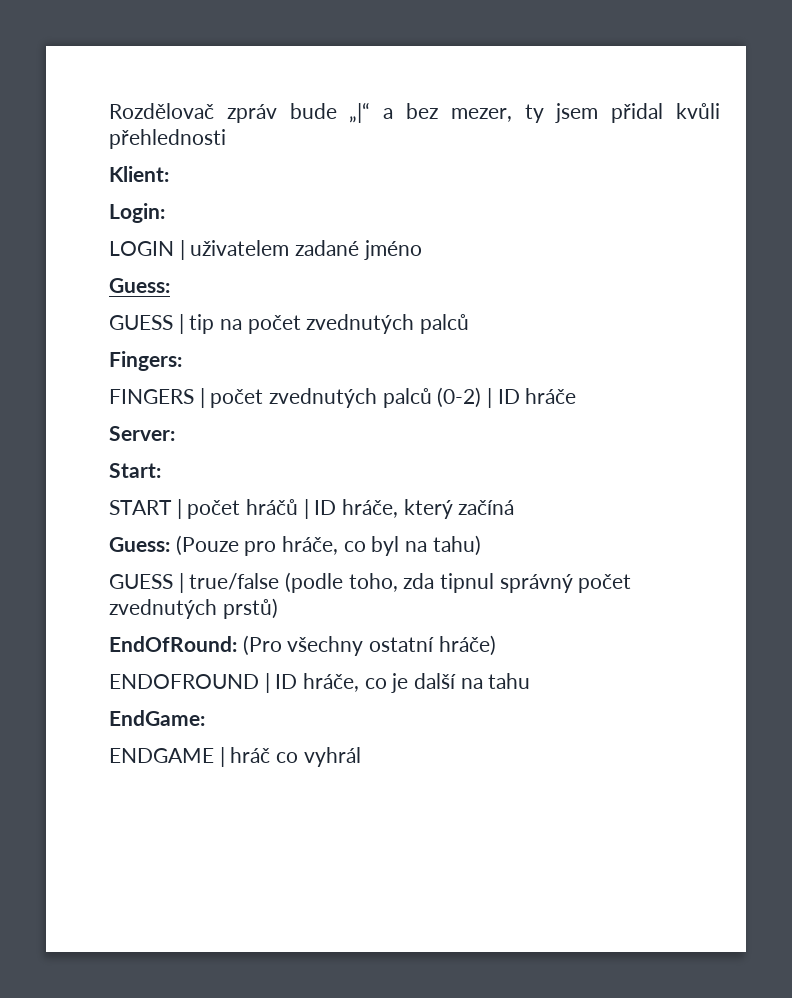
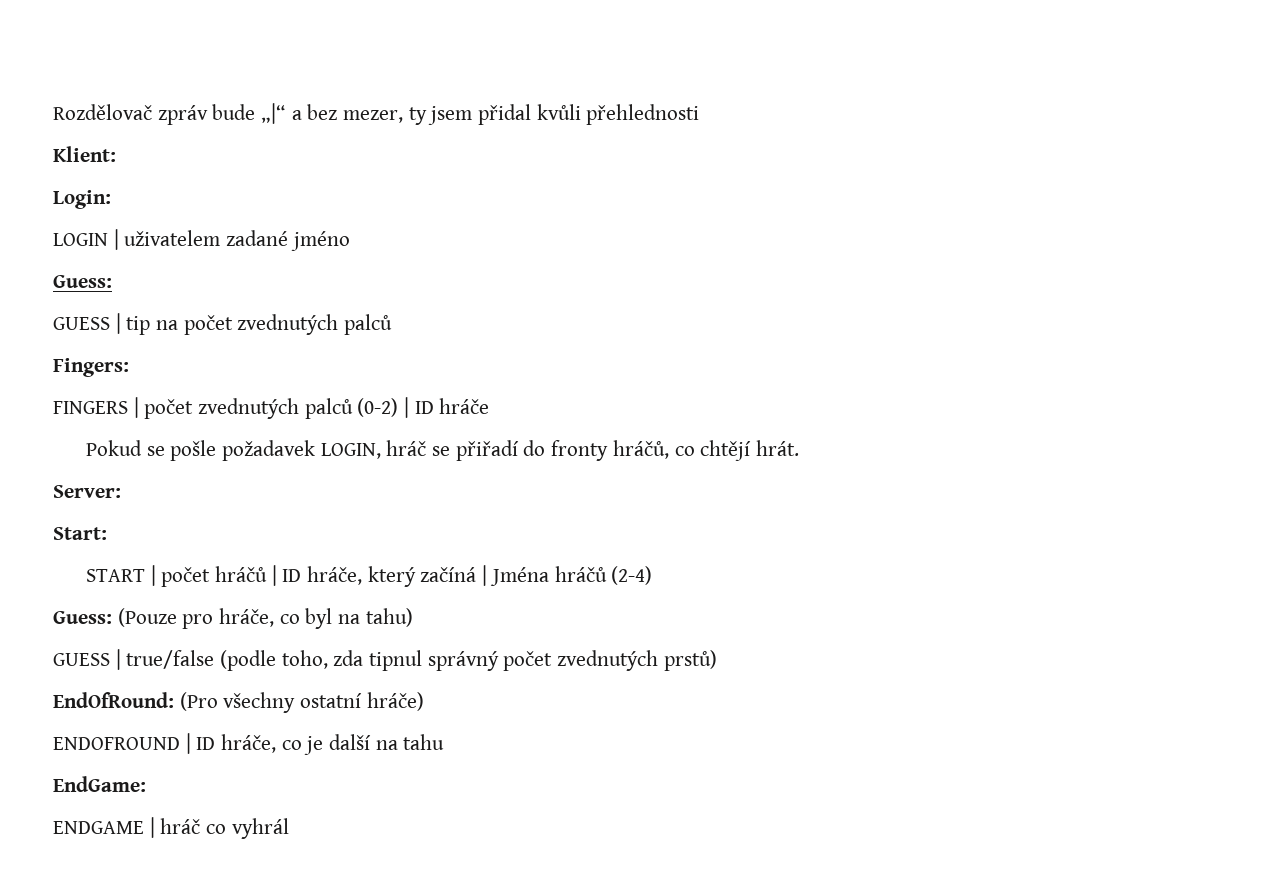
+ Pokud se pošle požadavek LOGIN, hráč se přiřadí do fronty hráčů, co chtějí hrát.
- START | počet hráčů | ID hráče, který začíná
+ START | počet hráčů | ID hráče, který začíná | Jména hráčů (2-4)

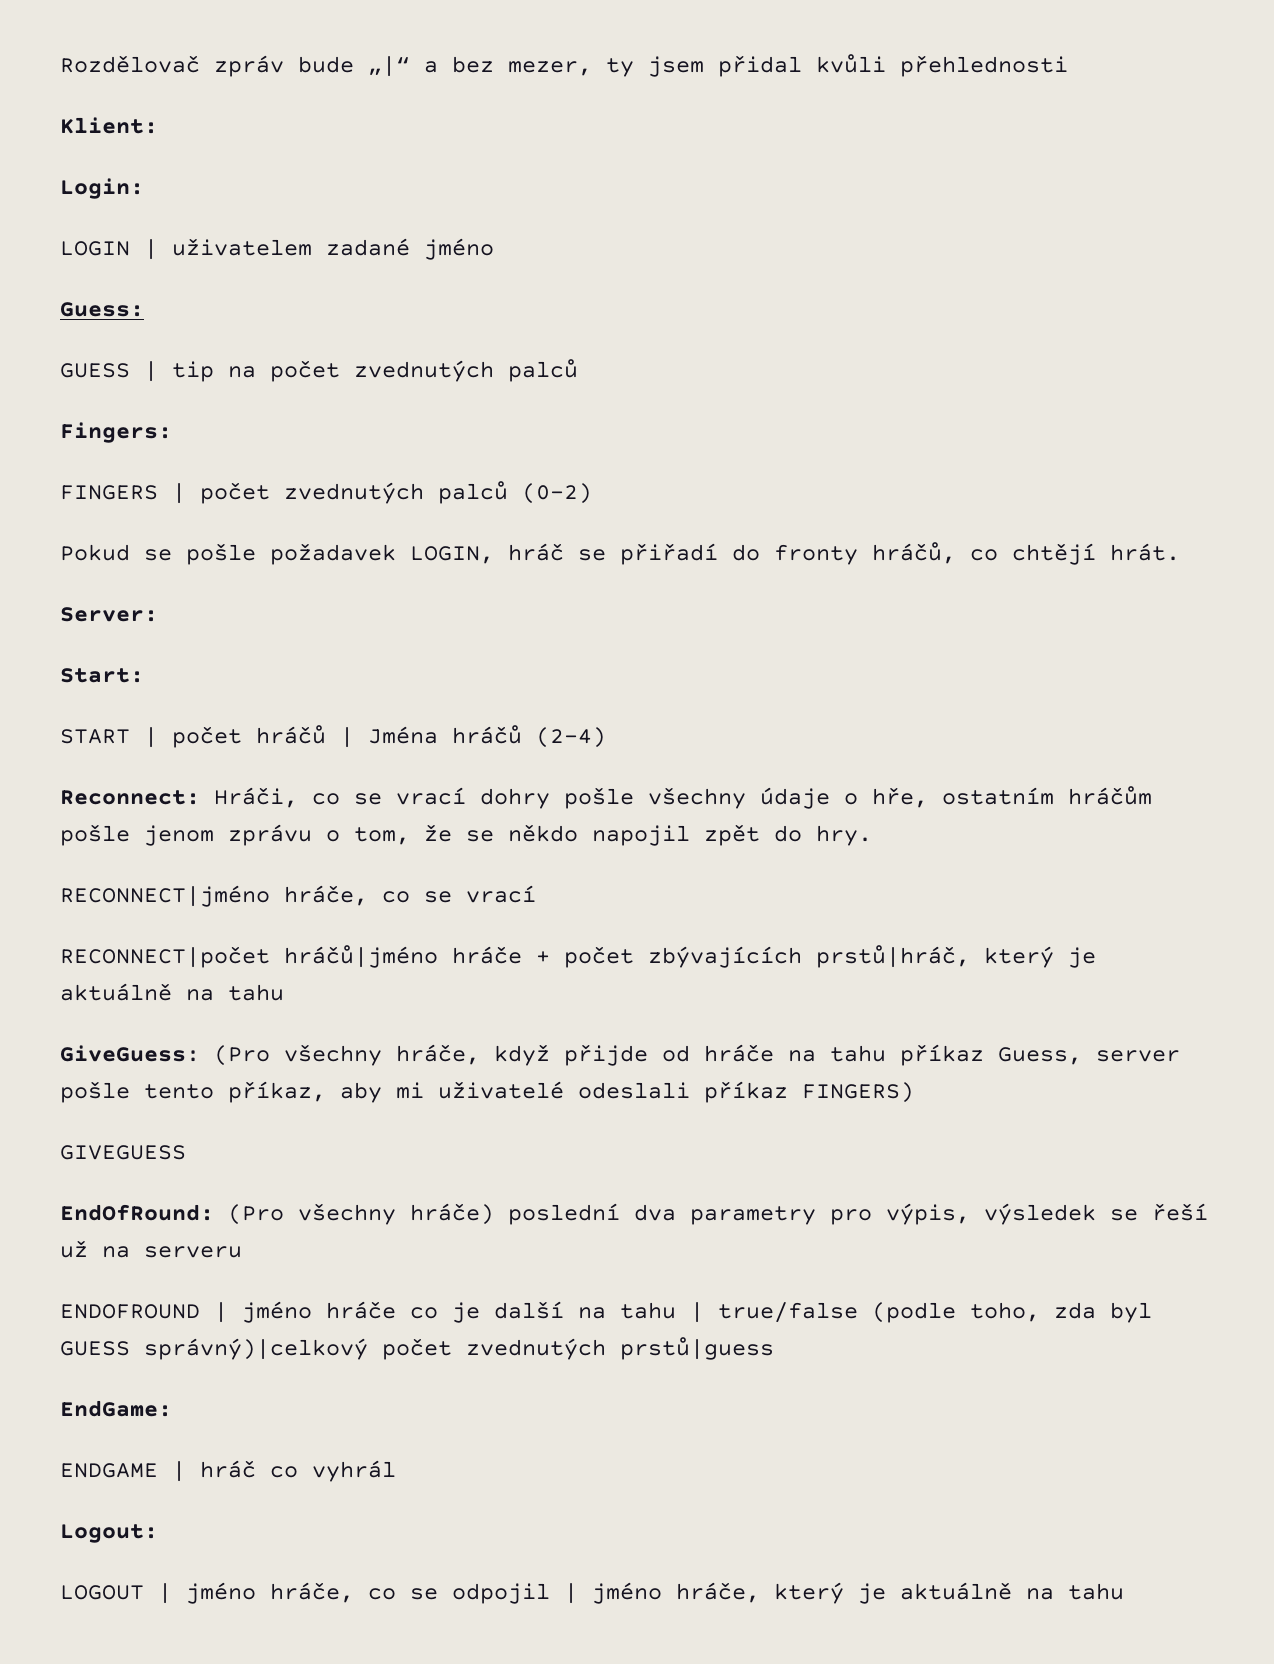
- FINGERS | počet zvednutých palců (0-2) | ID hráče
+ FINGERS | počet zvednutých palců (0-2)
- START | počet hráčů | ID hráče, který začíná | Jména hráčů (2-4)
- Guess: (Pouze pro hráče, co byl na tahu)
- GUESS | true/false (podle toho, zda tipnul správný počet zvednutých prstů)
- EndOfRound: (Pro všechny ostatní hráče)
- ENDOFROUND | ID hráče, co je další na tahu
+ START | počet hráčů | Jména hráčů (2-4)
+ Reconnect: Hráči, co se vrací dohry pošle všechny údaje o hře, ostatním hráčům pošle jenom zprávu o tom, že se někdo napojil zpět do hry.
+ RECONNECT|jméno hráče, co se vrací
+ RECONNECT|počet hráčů|jméno hráče + počet zbývajících prstů|hráč, který je aktuálně na tahu
+ GiveGuess: (Pro všechny hráče, když přijde od hráče na tahu příkaz Guess, server pošle tento příkaz, aby mi uživatelé odeslali příkaz FINGERS)
+ GIVEGUESS
+ EndOfRound: (Pro všechny hráče) poslední dva parametry pro výpis, výsledek se řeší už na serveru
+ ENDOFROUND | jméno hráče co je další na tahu | true/false (podle toho, zda byl GUESS správný)|celkový počet zvednutých prstů|guess
+ Logout:
+ LOGOUT | jméno hráče, co se odpojil | jméno hráče, který je aktuálně na tahu

